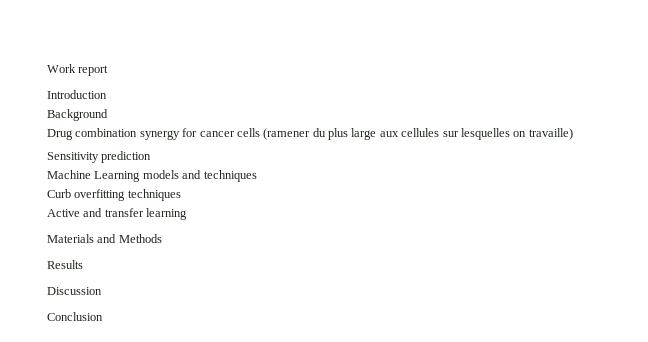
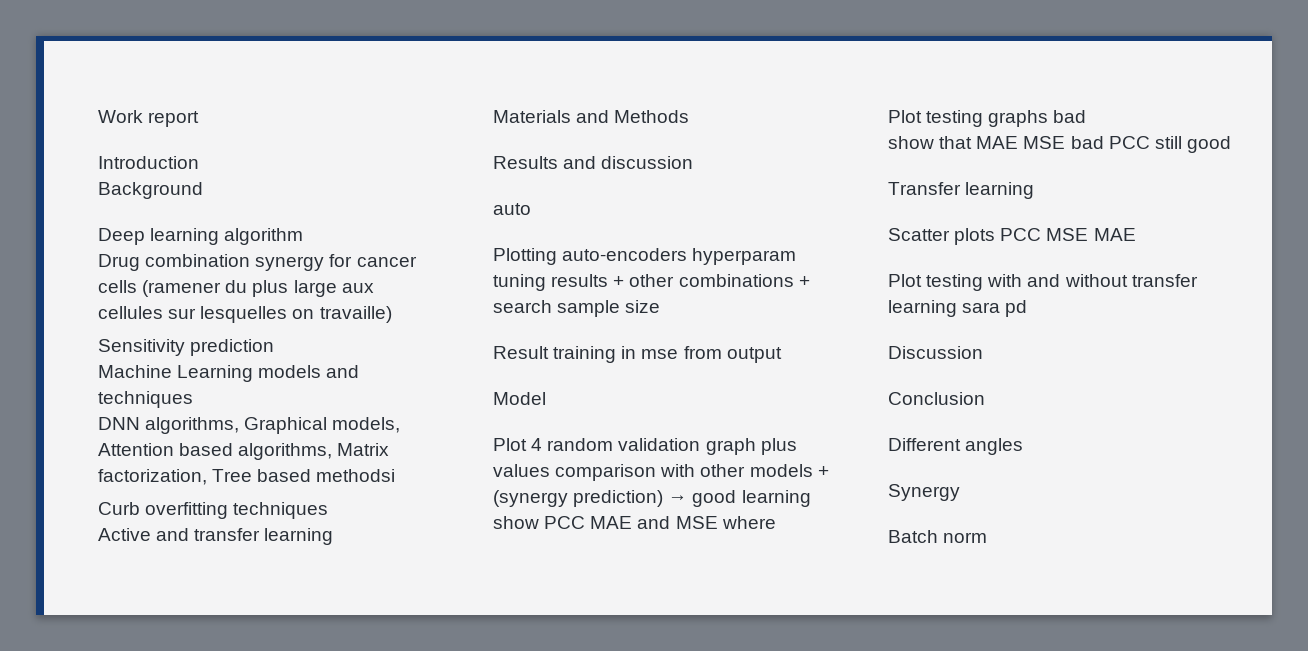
+ Deep learning algorithm
+ DNN algorithms, Graphical models, Attention based algorithms, Matrix factorization, Tree based methodsi
- Results
+ Results and discussion
+ auto
+ Plotting auto-encoders hyperparam tuning results + other combinations + search sample size
+ Result training in mse from output
+ Model
+ Plot 4 random validation graph plus values comparison with other models + (synergy prediction) → good learning show PCC MAE and MSE where
+ Plot testing graphs bad
+ show that MAE MSE bad PCC still good
+ Transfer learning
+ Scatter plots PCC MSE MAE
+ Plot testing with and without transfer learning sara pd
  Discussion
  Conclusion
+ Different angles
+ Synergy
+ Batch norm

